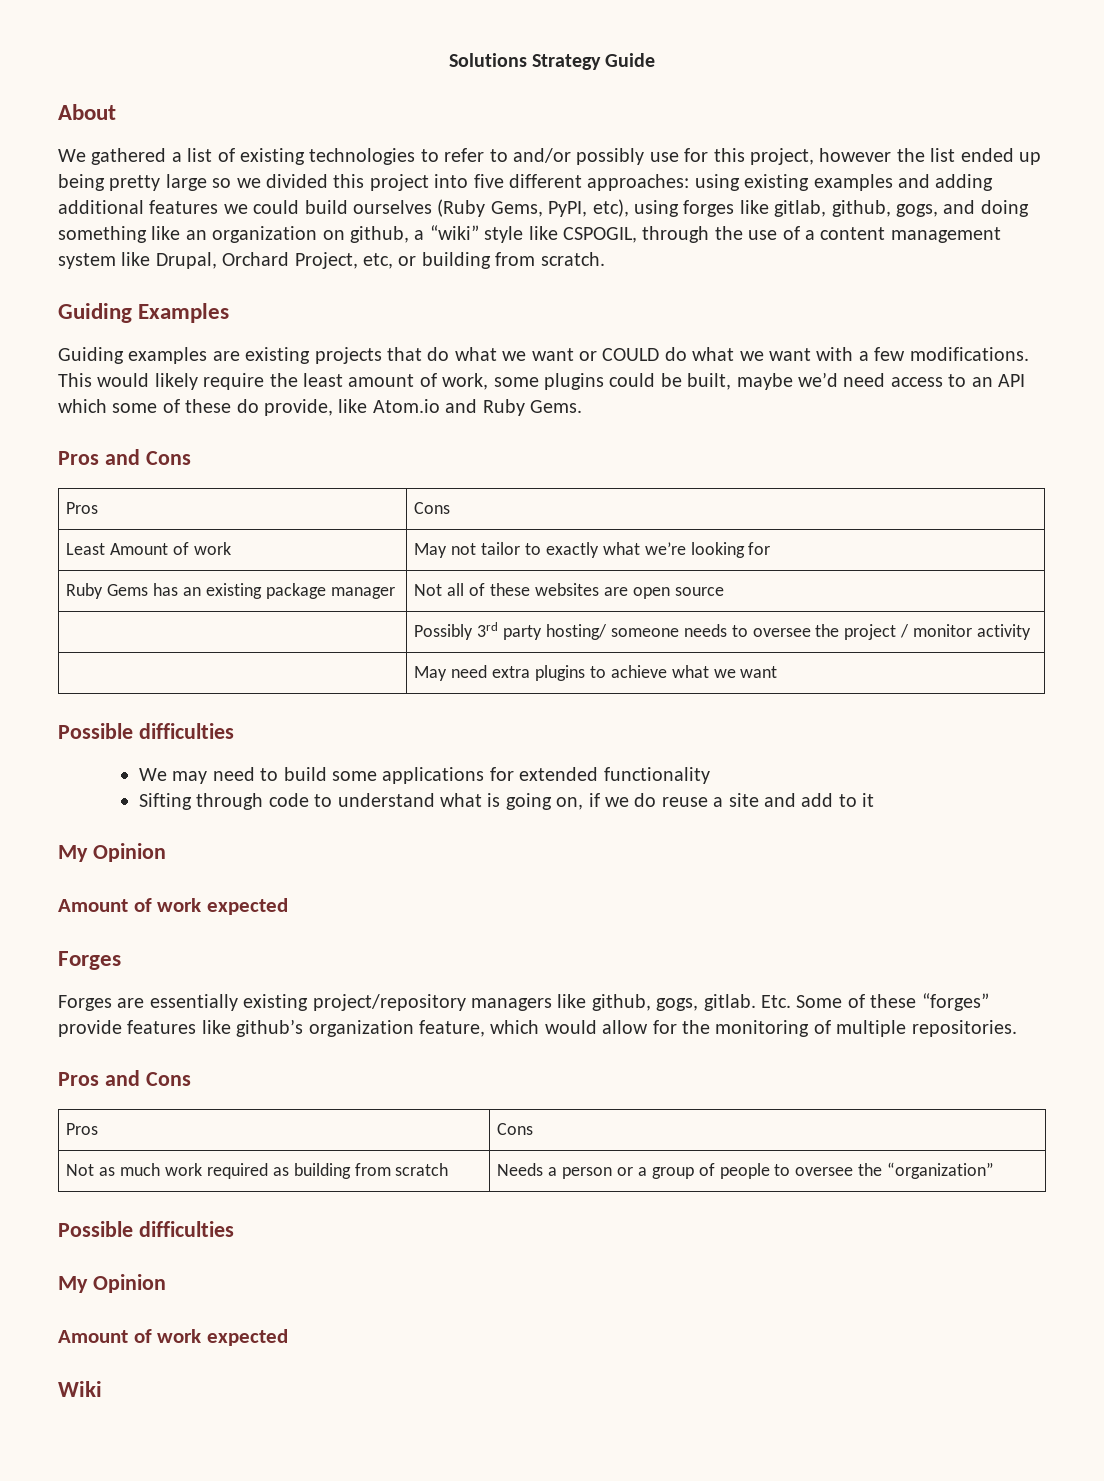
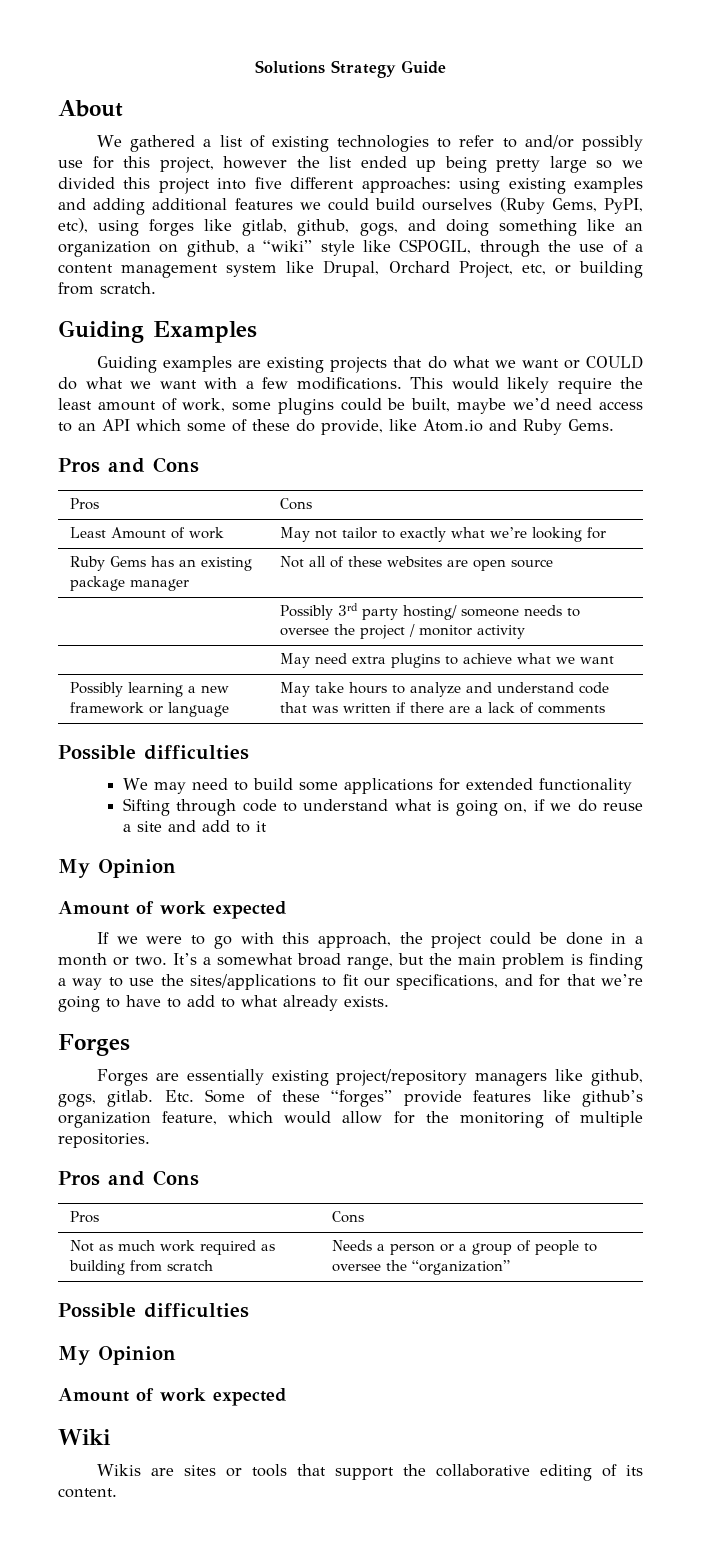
+ Possibly learning a new framework or language | May take hours to analyze and understand code that was written if there are a lack of comments
+ If we were to go with this approach, the project could be done in a month or two. It’s a somewhat broad range, but the main problem is finding a way to use the sites/applications to fit our specifications, and for that we’re going to have to add to what already exists.
+ Wikis are sites or tools that support the collaborative editing of its content.

